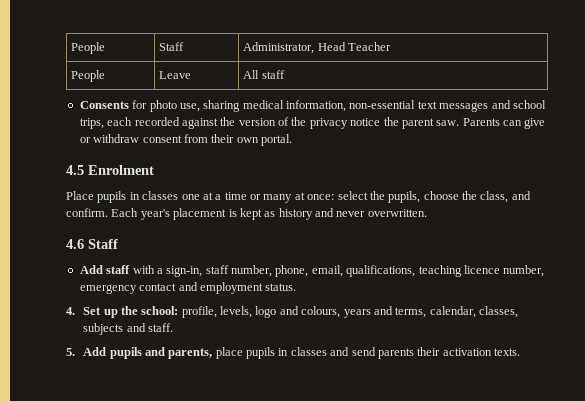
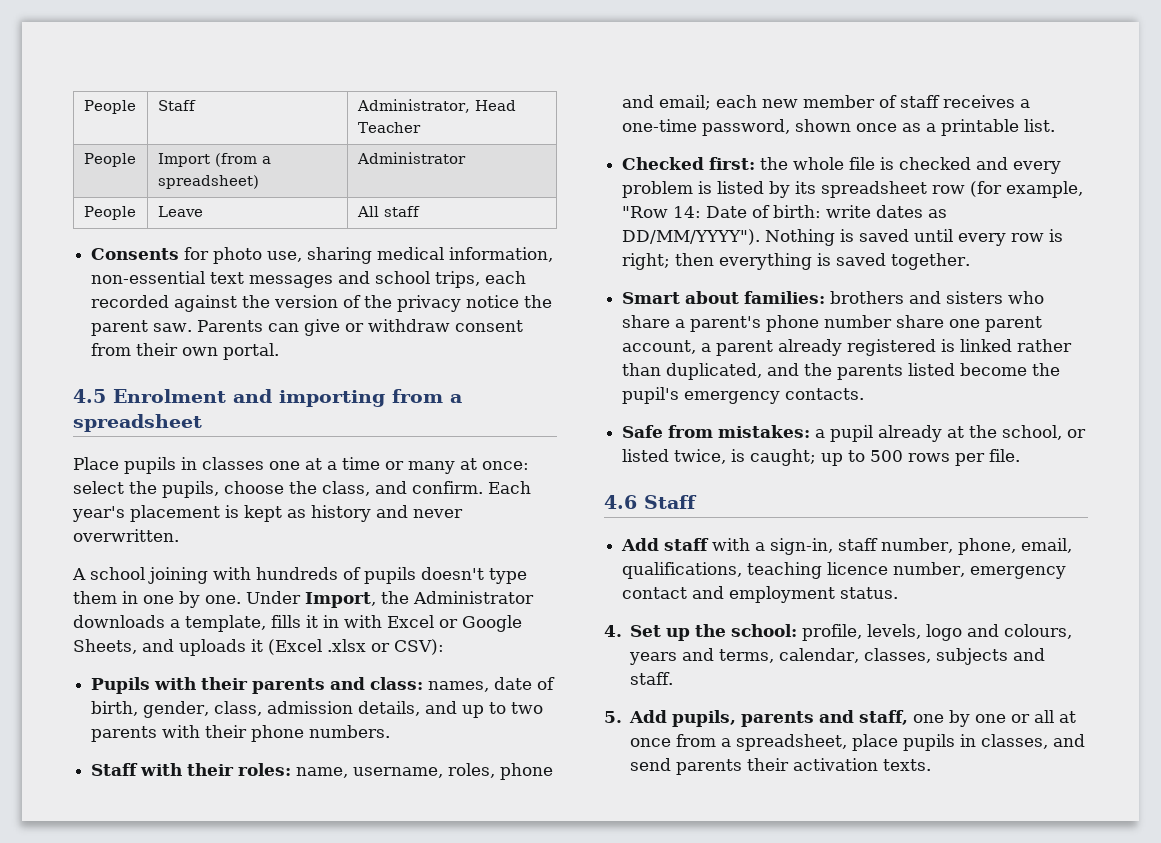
+ People | Import (from a spreadsheet) | Administrator
- 4.5 Enrolment
+ 4.5 Enrolment and importing from a spreadsheet
+ A school joining with hundreds of pupils doesn't type them in one by one. Under Import, the Administrator downloads a template, fills it in with Excel or Google Sheets, and uploads it (Excel .xlsx or CSV):
+ Pupils with their parents and class: names, date of birth, gender, class, admission details, and up to two parents with their phone numbers.
+ Staff with their roles: name, username, roles, phone and email; each new member of staff receives a one-time password, shown once as a printable list.
+ Checked first: the whole file is checked and every problem is listed by its spreadsheet row (for example, "Row 14: Date of birth: write dates as DD/MM/YYYY"). Nothing is saved until every row is right; then everything is saved together.
+ Smart about families: brothers and sisters who share a parent's phone number share one parent account, a parent already registered is linked rather than duplicated, and the parents listed become the pupil's emergency contacts.
+ Safe from mistakes: a pupil already at the school, or listed twice, is caught; up to 500 rows per file.
- 5. Add pupils and parents, place pupils in classes and send parents their activation texts.
+ 5. Add pupils, parents and staff, one by one or all at once from a spreadsheet, place pupils in classes, and send parents their activation texts.

